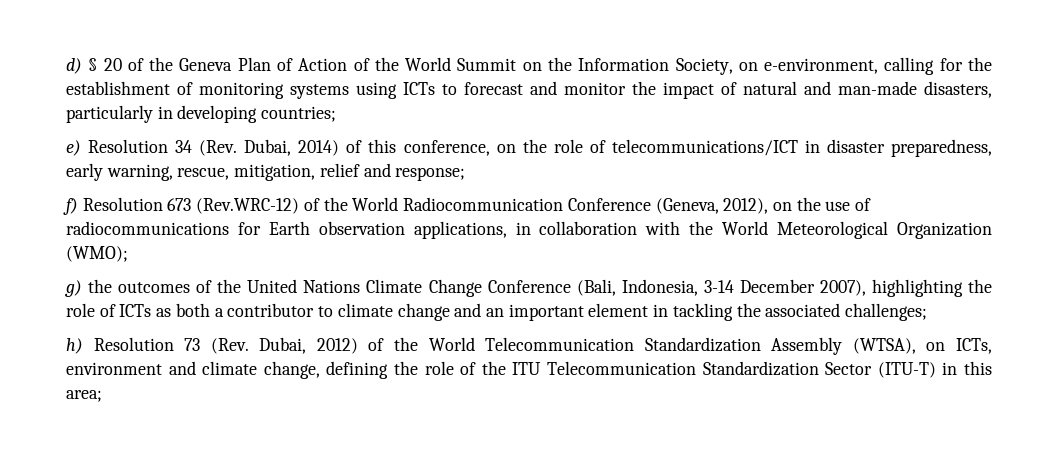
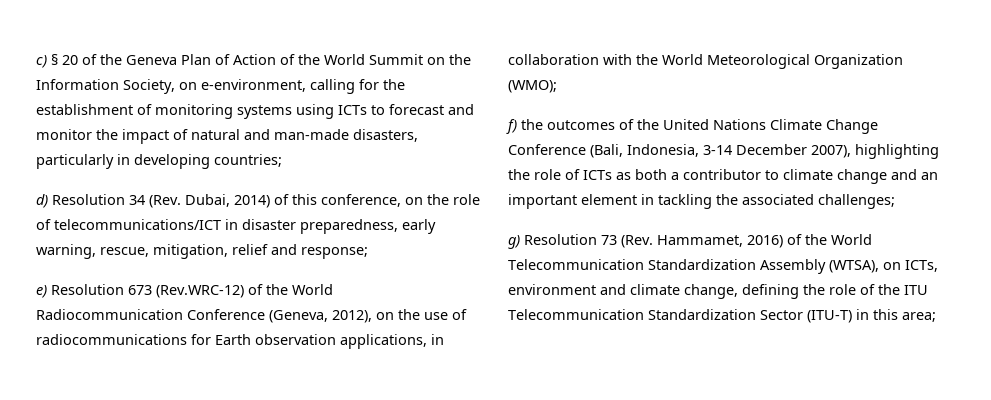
- d) § 20 of the Geneva Plan of Action of the World Summit on the Information Society, on e-environment, calling for the establishment of monitoring systems using ICTs to forecast and monitor the impact of natural and man-made disasters, particularly in developing countries;
+ c) § 20 of the Geneva Plan of Action of the World Summit on the Information Society, on e-environment, calling for the establishment of monitoring systems using ICTs to forecast and monitor the impact of natural and man-made disasters, particularly in developing countries;
- e) Resolution 34 (Rev. Dubai, 2014) of this conference, on the role of telecommunications/ICT in disaster preparedness, early warning, rescue, mitigation, relief and response;
+ d) Resolution 34 (Rev. Dubai, 2014) of this conference, on the role of telecommunications/ICT in disaster preparedness, early warning, rescue, mitigation, relief and response;
- f) Resolution 673 (Rev.WRC-12) of the World Radiocommunication Conference (Geneva, 2012), on the use of radiocommunications for Earth observation applications, in collaboration with the World Meteorological Organization (WMO);
+ e) Resolution 673 (Rev.WRC-12) of the World Radiocommunication Conference (Geneva, 2012), on the use of radiocommunications for Earth observation applications, in collaboration with the World Meteorological Organization (WMO);
- g) the outcomes of the United Nations Climate Change Conference (Bali, Indonesia, 3-14 December 2007), highlighting the role of ICTs as both a contributor to climate change and an important element in tackling the associated challenges;
+ f) the outcomes of the United Nations Climate Change Conference (Bali, Indonesia, 3-14 December 2007), highlighting the role of ICTs as both a contributor to climate change and an important element in tackling the associated challenges;
- h) Resolution 73 (Rev. Dubai, 2012) of the World Telecommunication Standardization Assembly (WTSA), on ICTs, environment and climate change, defining the role of the ITU Telecommunication Standardization Sector (ITU-T) in this area;
+ g) Resolution 73 (Rev. Hammamet, 2016) of the World Telecommunication Standardization Assembly (WTSA), on ICTs, environment and climate change, defining the role of the ITU Telecommunication Standardization Sector (ITU-T) in this area;

